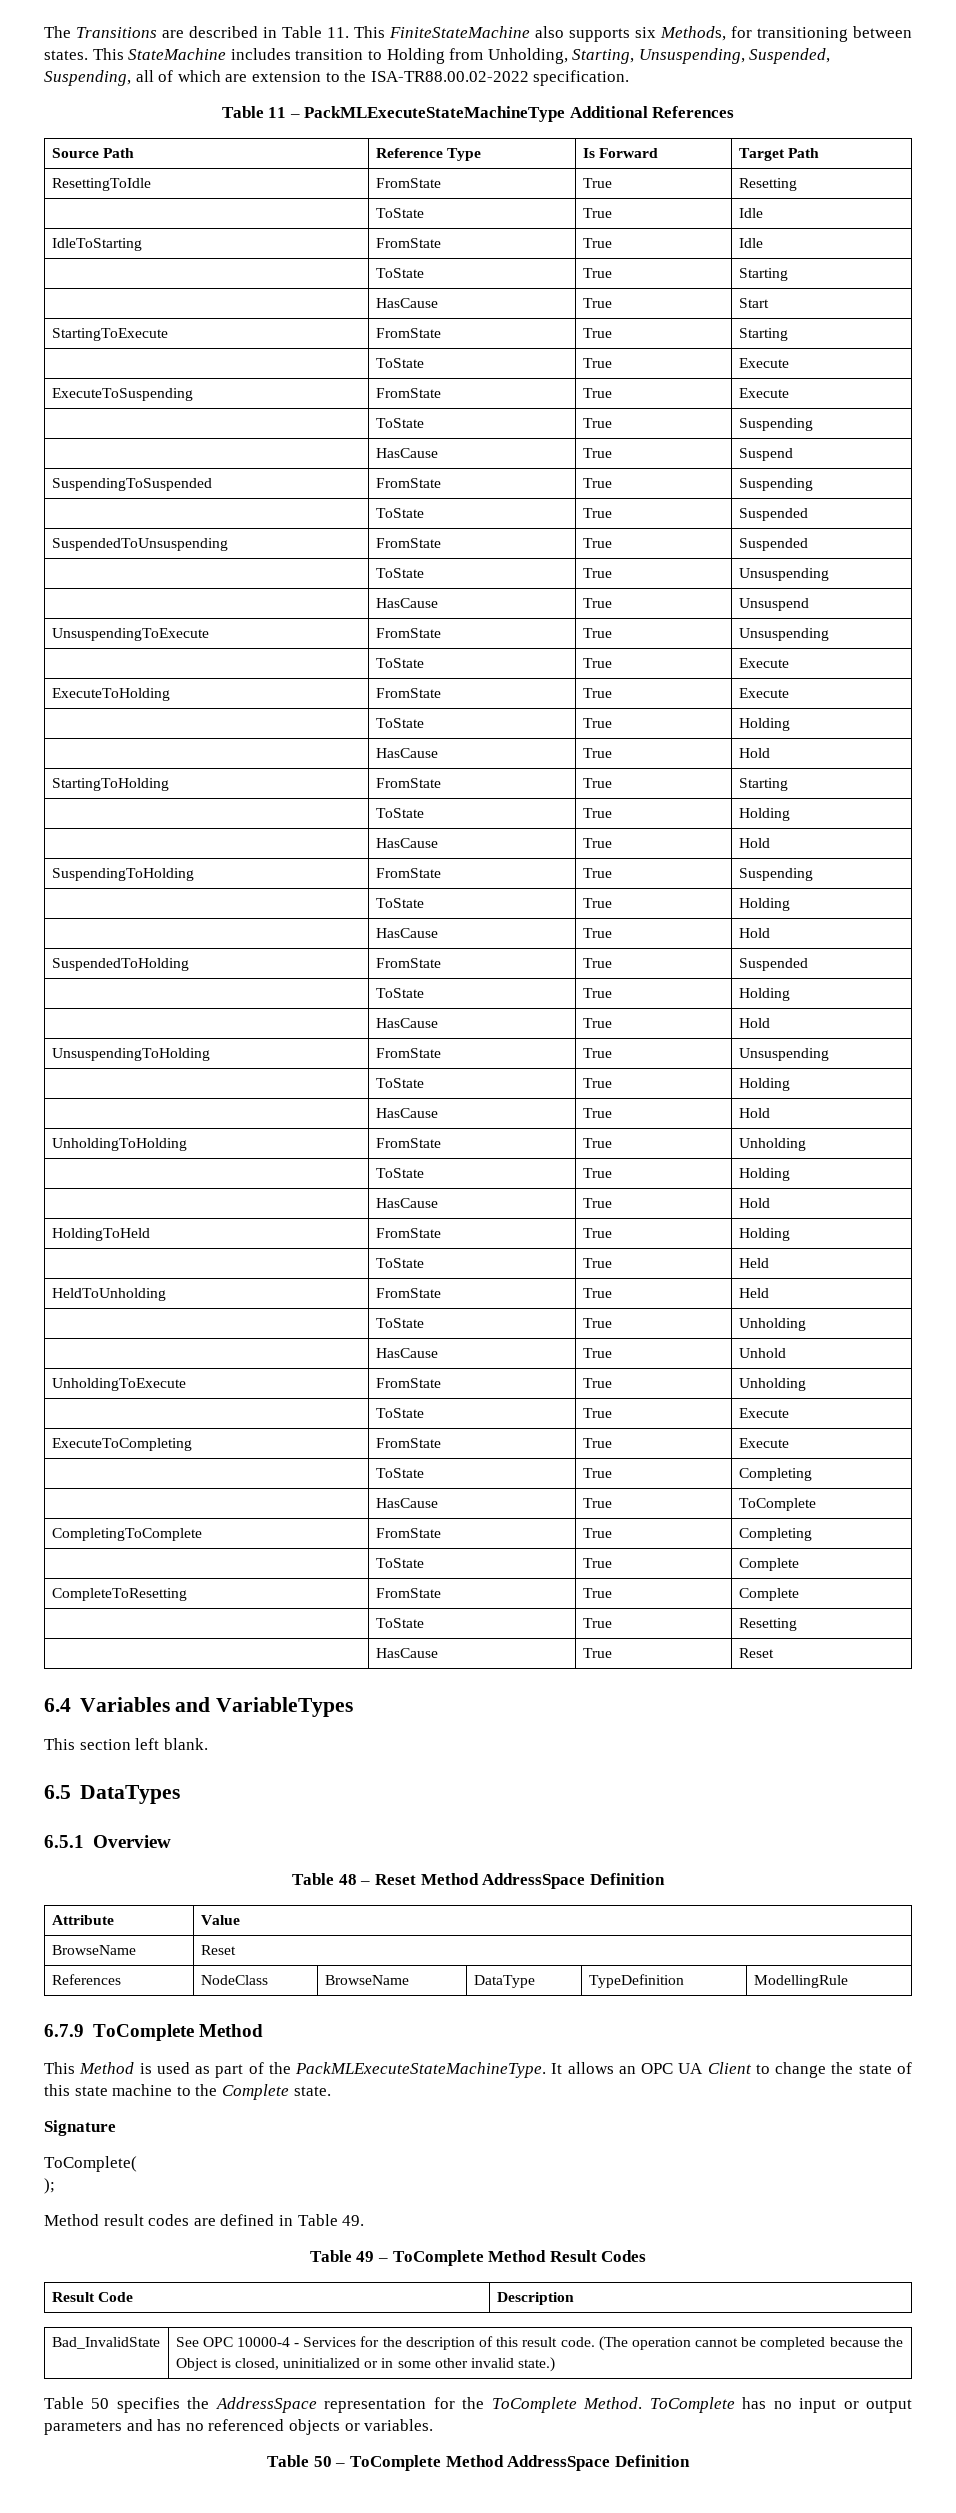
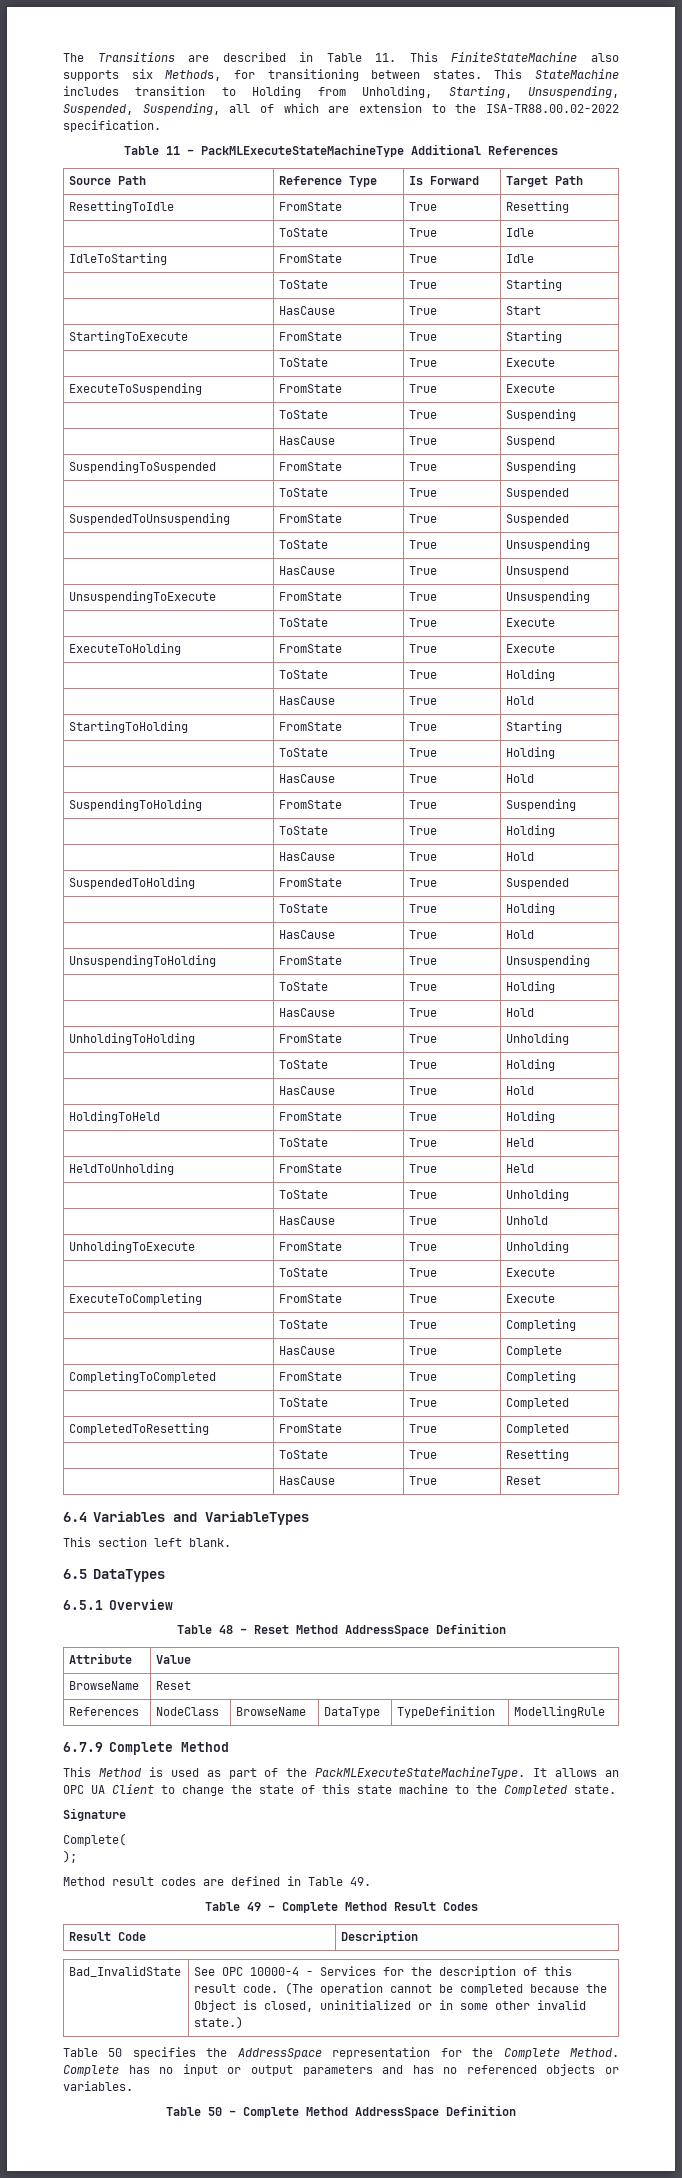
- | HasCause | True | ToComplete
- CompletingToComplete | FromState | True | Completing
+ | HasCause | True | Complete
+ CompletingToCompleted | FromState | True | Completing
- | ToState | True | Complete
- CompleteToResetting | FromState | True | Complete
+ | ToState | True | Completed
+ CompletedToResetting | FromState | True | Completed
- 6.7.9 ToComplete Method
+ 6.7.9 Complete Method
- It allows an OPC UA Client to change the state of this state machine to the Complete state.
+ It allows an OPC UA Client to change the state of this state machine to the Completed state.
- ToComplete(
+ Complete(
- Table 49 – ToComplete Method Result Codes
+ Table 49 – Complete Method Result Codes
- Table 50 specifies the AddressSpace representation for the ToComplete Method. ToComplete has no input or output parameters and has no referenced objects or variables.
+ Table 50 specifies the AddressSpace representation for the Complete Method. Complete has no input or output parameters and has no referenced objects or variables.
- Table 50 – ToComplete Method AddressSpace Definition
+ Table 50 – Complete Method AddressSpace Definition

